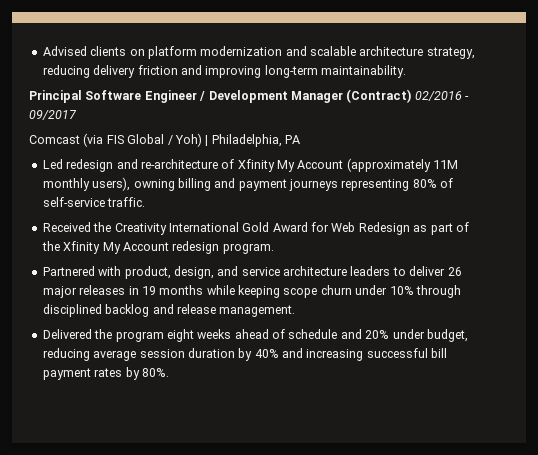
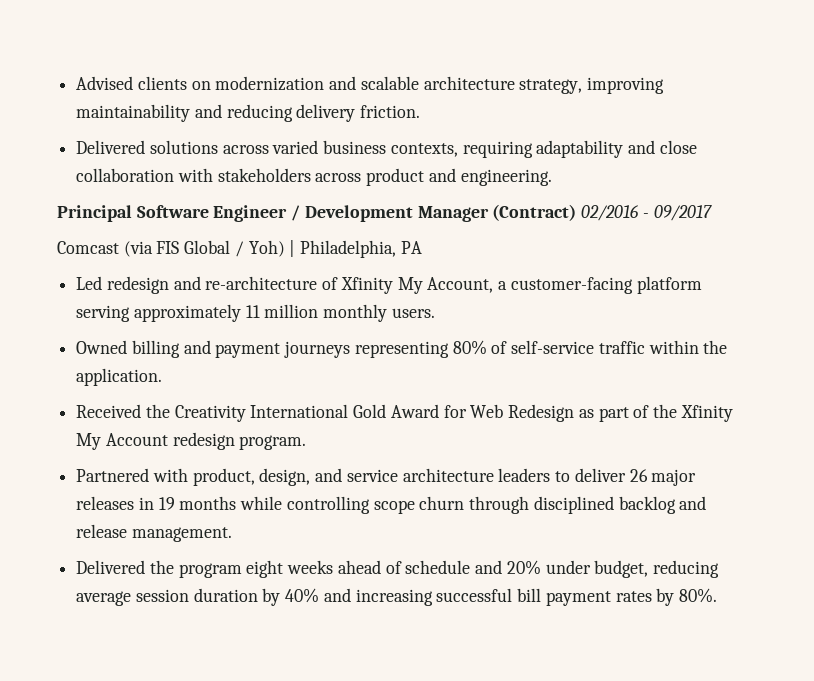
- Advised clients on platform modernization and scalable architecture strategy, reducing delivery friction and improving long-term maintainability.
+ Advised clients on modernization and scalable architecture strategy, improving maintainability and reducing delivery friction.
+ Delivered solutions across varied business contexts, requiring adaptability and close collaboration with stakeholders across product and engineering.
- Led redesign and re-architecture of Xfinity My Account (approximately 11M monthly users), owning billing and payment journeys representing 80% of self-service traffic.
+ Led redesign and re-architecture of Xfinity My Account, a customer-facing platform serving approximately 11 million monthly users.
+ Owned billing and payment journeys representing 80% of self-service traffic within the application.
- Partnered with product, design, and service architecture leaders to deliver 26 major releases in 19 months while keeping scope churn under 10% through disciplined backlog and release management.
+ Partnered with product, design, and service architecture leaders to deliver 26 major releases in 19 months while controlling scope churn through disciplined backlog and release management.

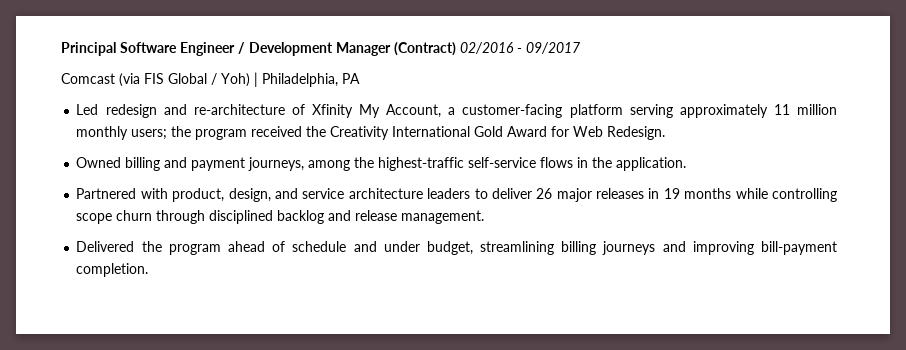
- Advised clients on modernization and scalable architecture strategy, improving maintainability and reducing delivery friction.
- Delivered solutions across varied business contexts, requiring adaptability and close collaboration with stakeholders across product and engineering.
- Led redesign and re-architecture of Xfinity My Account, a customer-facing platform serving approximately 11 million monthly users.
- Owned billing and payment journeys representing 80% of self-service traffic within the application.
- Received the Creativity International Gold Award for Web Redesign as part of the Xfinity My Account redesign program.
+ Led redesign and re-architecture of Xfinity My Account, a customer-facing platform serving approximately 11 million monthly users; the program received the Creativity International Gold Award for Web Redesign.
+ Owned billing and payment journeys, among the highest-traffic self-service flows in the application.
- Delivered the program eight weeks ahead of schedule and 20% under budget, reducing average session duration by 40% and increasing successful bill payment rates by 80%.
+ Delivered the program ahead of schedule and under budget, streamlining billing journeys and improving bill-payment completion.

